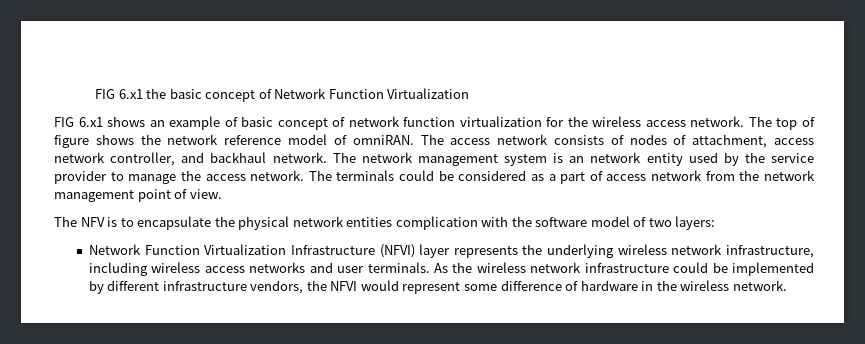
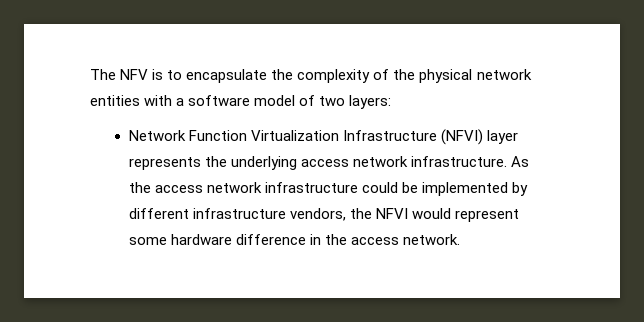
- FIG 6.x1 the basic concept of Network Function Virtualization
- FIG 6.x1 shows an example of basic concept of network function virtualization for the wireless access network. The top of figure shows the network reference model of omniRAN. The access network consists of nodes of attachment, access network controller, and backhaul network. The network management system is an network entity used by the service provider to manage the access network. The terminals could be considered as a part of access network from the network management point of view.
- The NFV is to encapsulate the physical network entities complication with the software model of two layers:
+ The NFV is to encapsulate the complexity of the physical network entities with a software model of two layers:
- Network Function Virtualization Infrastructure (NFVI) layer represents the underlying wireless network infrastructure, including wireless access networks and user terminals.
+ Network Function Virtualization Infrastructure (NFVI) layer represents the underlying access network infrastructure.
- As the wireless network infrastructure could be implemented by different infrastructure vendors, the NFVI would represent some difference of hardware in the wireless network.
+ As the access network infrastructure could be implemented by different infrastructure vendors, the NFVI would represent some hardware difference in the access network.

